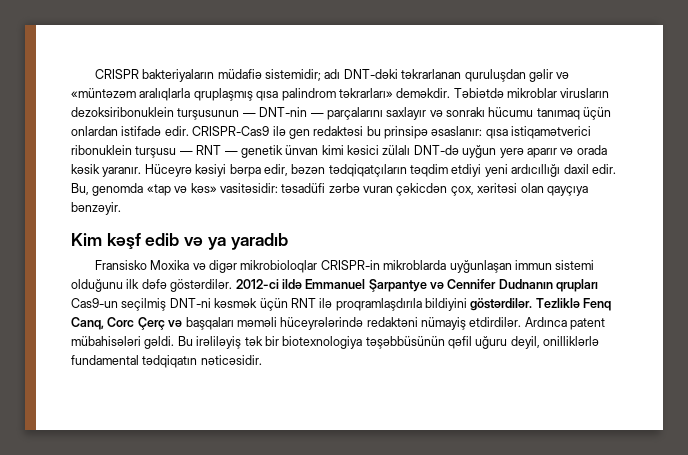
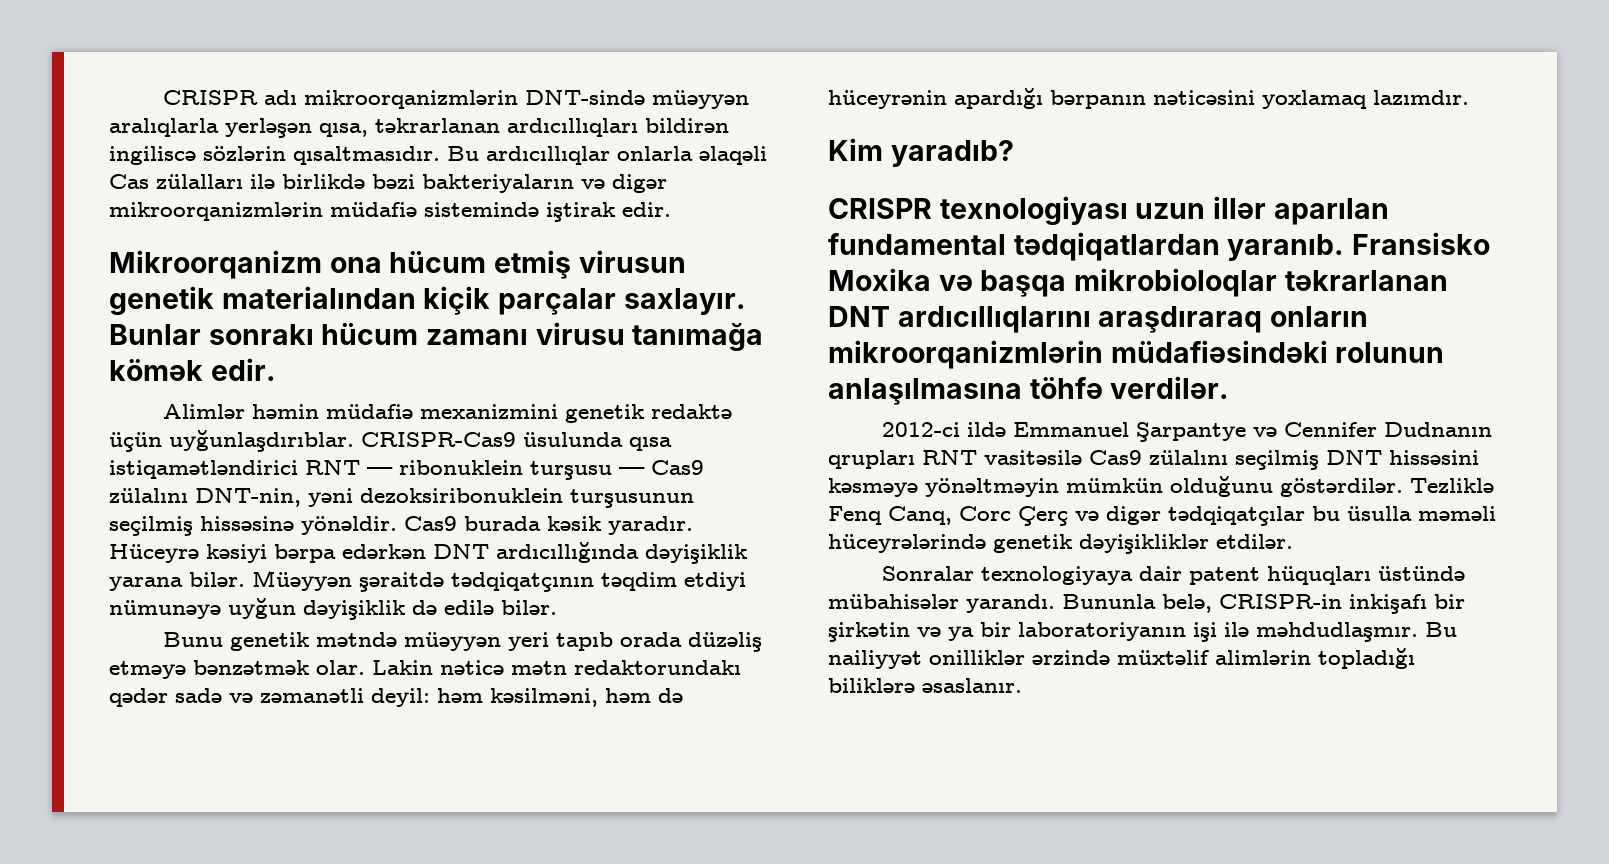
- CRISPR bakteriyaların müdafiə sistemidir; adı DNT-dəki təkrarlanan quruluşdan gəlir və «müntəzəm aralıqlarla qruplaşmış qısa palindrom təkrarları» deməkdir. Təbiətdə mikroblar virusların dezoksiribonuklein turşusunun — DNT-nin — parçalarını saxlayır və sonrakı hücumu tanımaq üçün onlardan istifadə edir. CRISPR-Cas9 ilə gen redaktəsi bu prinsipə əsaslanır: qısa istiqamətverici ribonuklein turşusu — RNT — genetik ünvan kimi kəsici zülalı DNT-də uyğun yerə aparır və orada kəsik yaranır. Hüceyrə kəsiyi bərpa edir, bəzən tədqiqatçıların təqdim etdiyi yeni ardıcıllığı daxil edir. Bu, genomda «tap və kəs» vasitəsidir: təsadüfi zərbə vuran çəkicdən çox, xəritəsi olan qayçıya bənzəyir.
- Kim kəşf edib və ya yaradıb
- Fransisko Moxika və digər mikrobioloqlar CRISPR-in mikroblarda uyğunlaşan immun sistemi olduğunu ilk dəfə göstərdilər. 2012-ci ildə Emmanuel Şarpantye və Cennifer Dudnanın qrupları Cas9-un seçilmiş DNT-ni kəsmək üçün RNT ilə proqramlaşdırıla bildiyini göstərdilər.
+ CRISPR adı mikroorqanizmlərin DNT-sində müəyyən aralıqlarla yerləşən qısa, təkrarlanan ardıcıllıqları bildirən ingiliscə sözlərin qısaltmasıdır. Bu ardıcıllıqlar onlarla əlaqəli Cas zülalları ilə birlikdə bəzi bakteriyaların və digər mikroorqanizmlərin müdafiə sistemində iştirak edir.
+ Mikroorqanizm ona hücum etmiş virusun genetik materialından kiçik parçalar saxlayır. Bunlar sonrakı hücum zamanı virusu tanımağa kömək edir.
+ Alimlər həmin müdafiə mexanizmini genetik redaktə üçün uyğunlaşdırıblar. CRISPR-Cas9 üsulunda qısa istiqamətləndirici RNT — ribonuklein turşusu — Cas9 zülalını DNT-nin, yəni dezoksiribonuklein turşusunun seçilmiş hissəsinə yönəldir. Cas9 burada kəsik yaradır. Hüceyrə kəsiyi bərpa edərkən DNT ardıcıllığında dəyişiklik yarana bilər. Müəyyən şəraitdə tədqiqatçının təqdim etdiyi nümunəyə uyğun dəyişiklik də edilə bilər.
+ Bunu genetik mətndə müəyyən yeri tapıb orada düzəliş etməyə bənzətmək olar. Lakin nəticə mətn redaktorundakı qədər sadə və zəmanətli deyil: həm kəsilməni, həm də hüceyrənin apardığı bərpanın nəticəsini yoxlamaq lazımdır.
+ Kim yaradıb?
+ CRISPR texnologiyası uzun illər aparılan fundamental tədqiqatlardan yaranıb. Fransisko Moxika və başqa mikrobioloqlar təkrarlanan DNT ardıcıllıqlarını araşdıraraq onların mikroorqanizmlərin müdafiəsindəki rolunun anlaşılmasına töhfə verdilər.
+ 2012-ci ildə Emmanuel Şarpantye və Cennifer Dudnanın qrupları RNT vasitəsilə Cas9 zülalını seçilmiş DNT hissəsini kəsməyə yönəltməyin mümkün olduğunu göstərdilər.
- Tezliklə Fenq Canq, Corc Çerç və başqaları məməli hüceyrələrində redaktəni nümayiş etdirdilər. Ardınca patent mübahisələri gəldi. Bu irəliləyiş tək bir biotexnologiya təşəbbüsünün qəfil uğuru deyil, onilliklərlə fundamental tədqiqatın nəticəsidir.
+ Tezliklə Fenq Canq, Corc Çerç və digər tədqiqatçılar bu üsulla məməli hüceyrələrində genetik dəyişikliklər etdilər.
+ Sonralar texnologiyaya dair patent hüquqları üstündə mübahisələr yarandı. Bununla belə, CRISPR-in inkişafı bir şirkətin və ya bir laboratoriyanın işi ilə məhdudlaşmır. Bu nailiyyət onilliklər ərzində müxtəlif alimlərin topladığı biliklərə əsaslanır.

